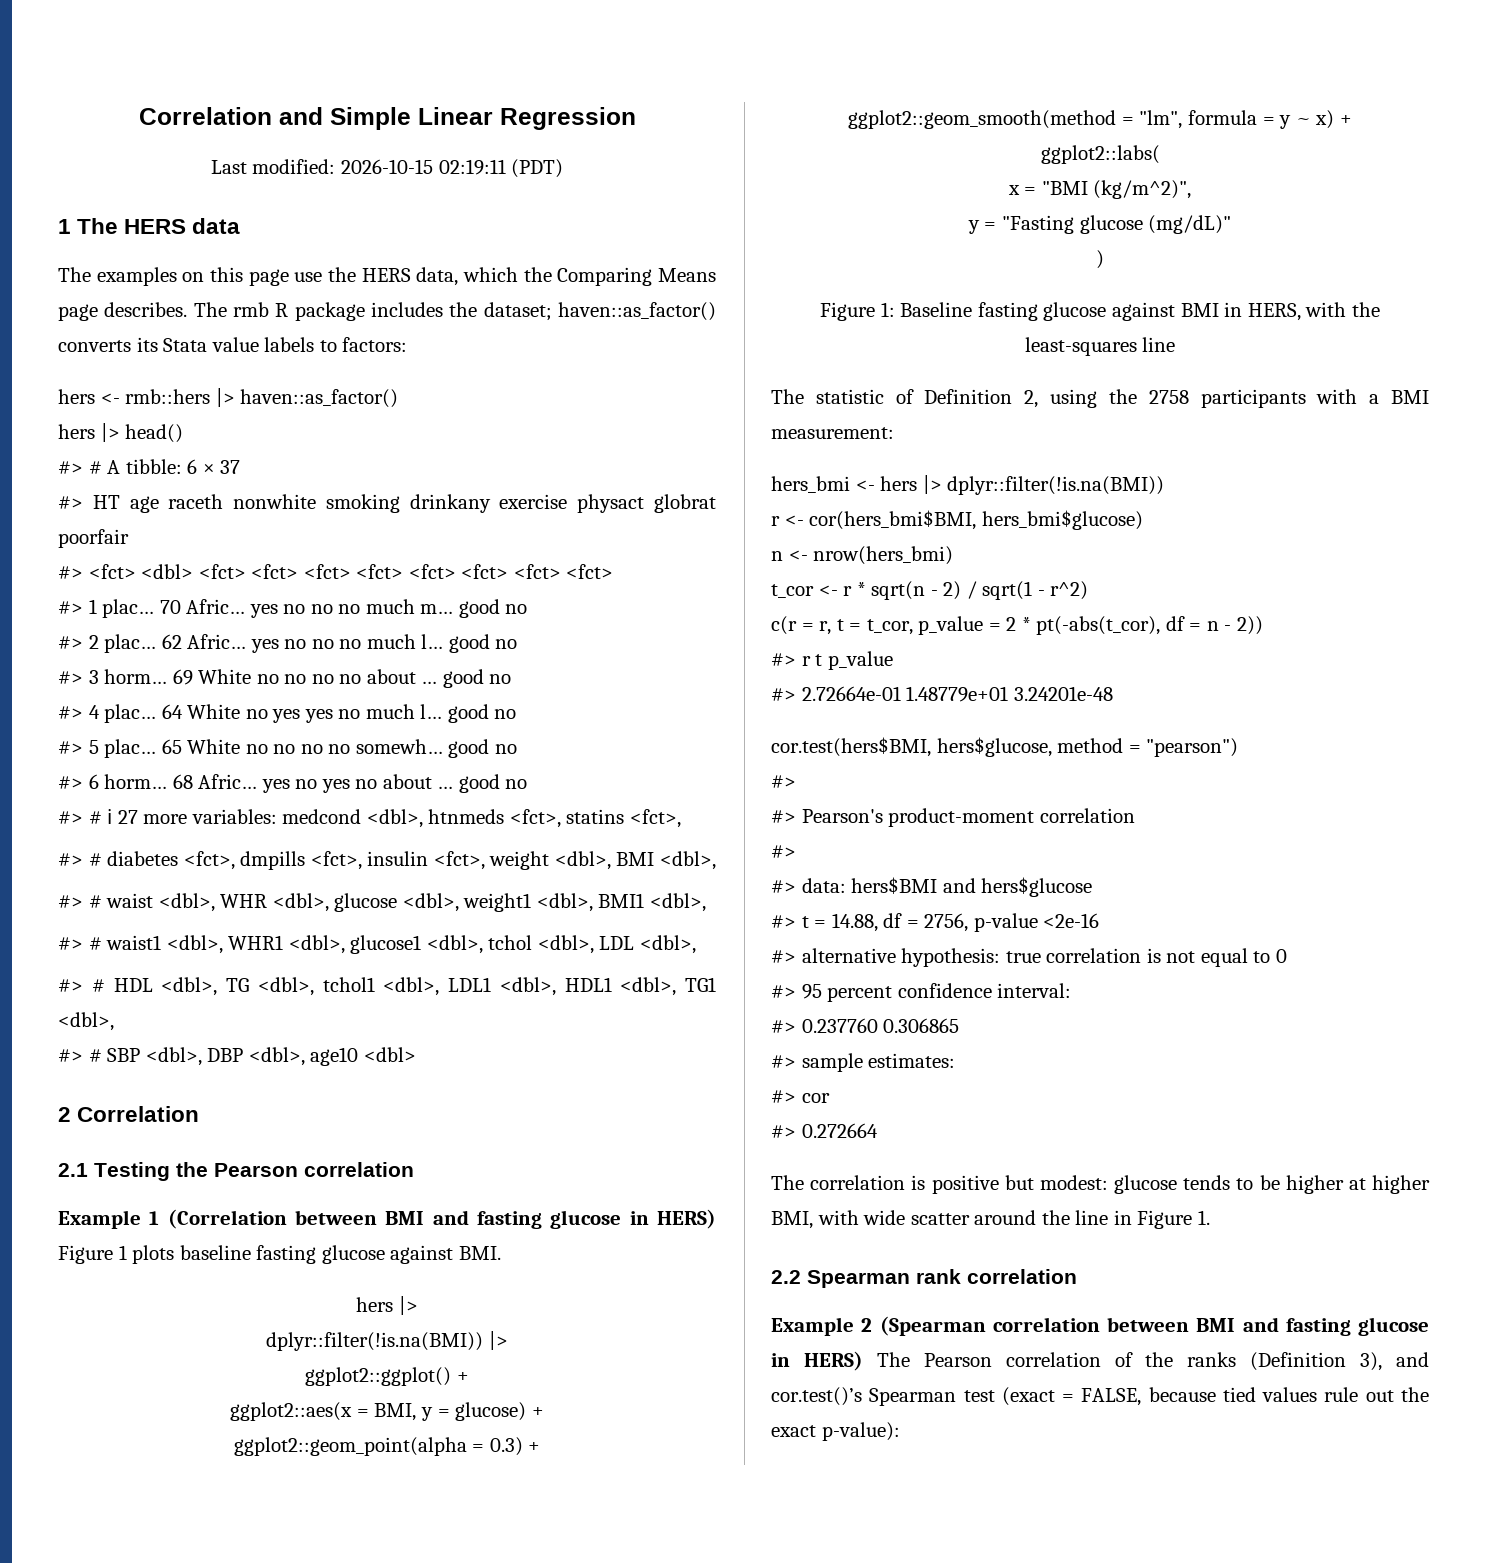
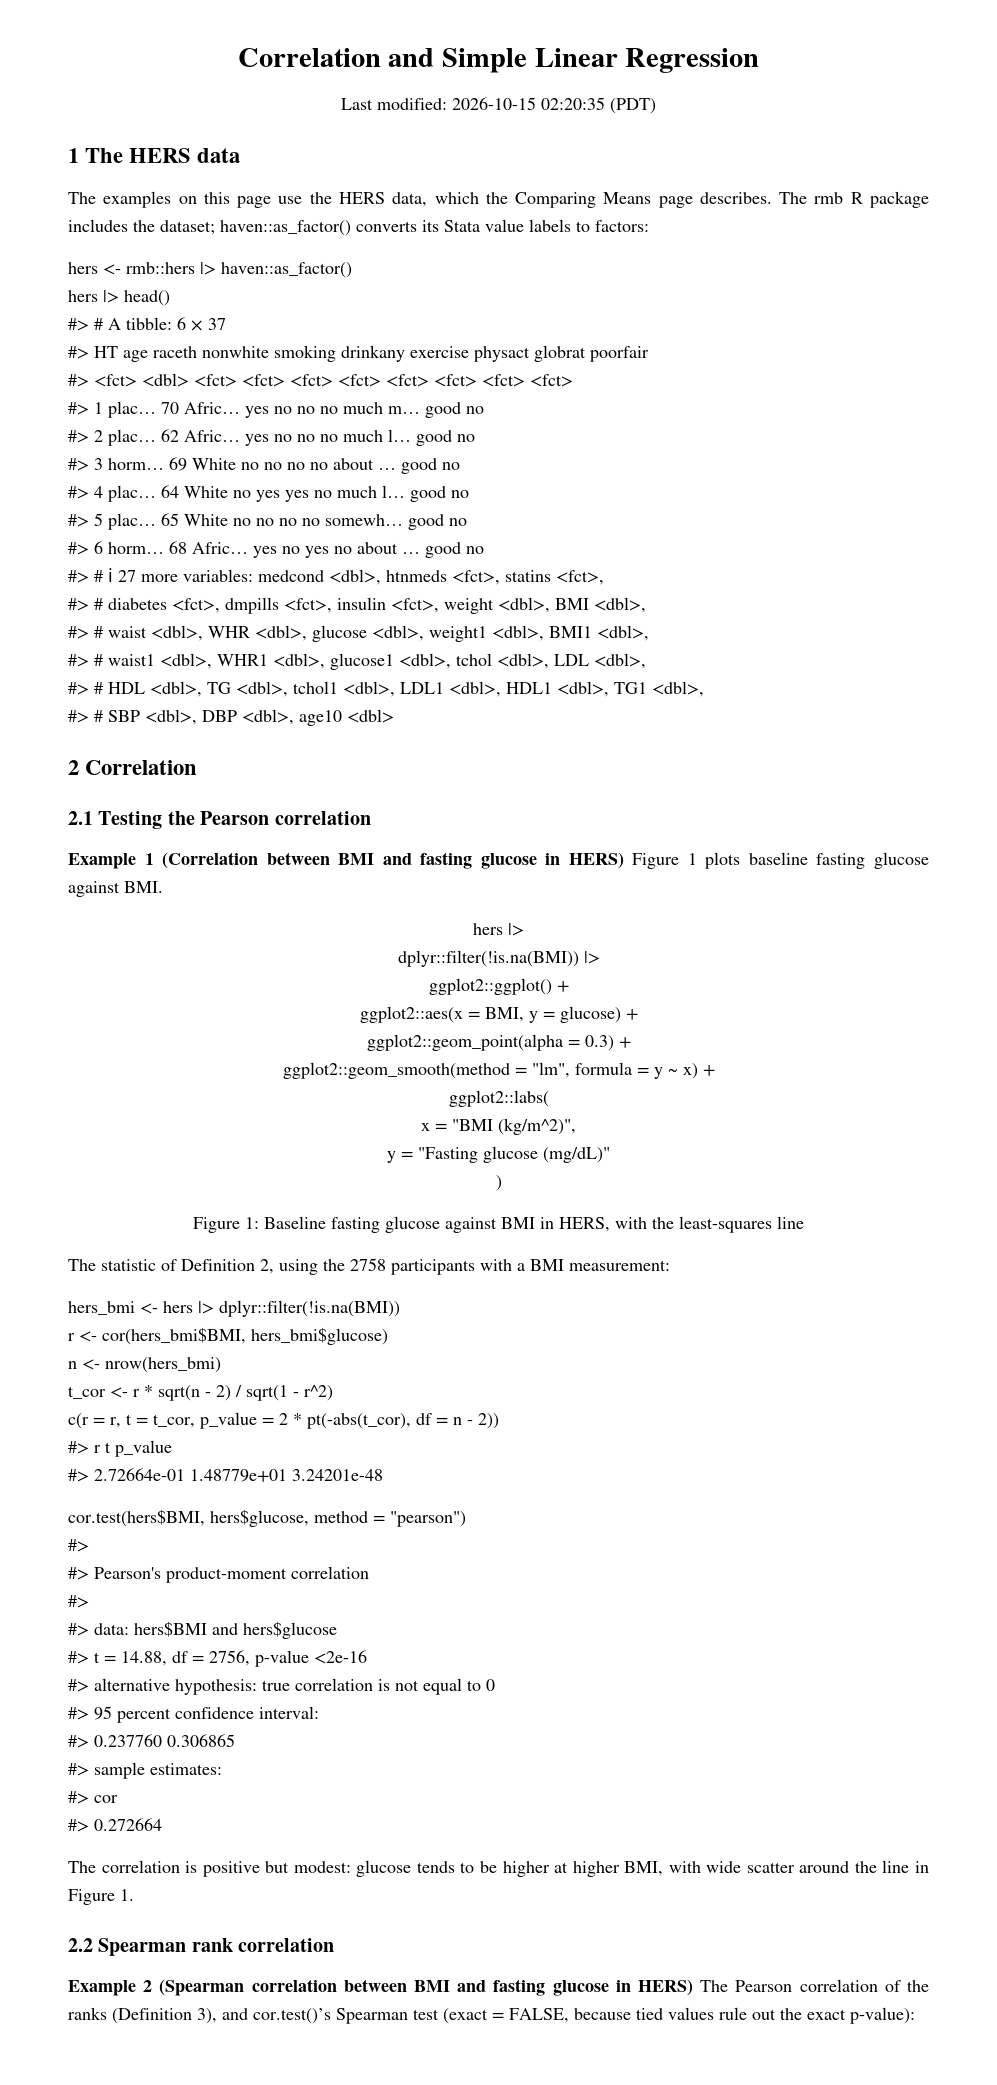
- Last modified: 2026-10-15 02:19:11 (PDT)
+ Last modified: 2026-10-15 02:20:35 (PDT)

